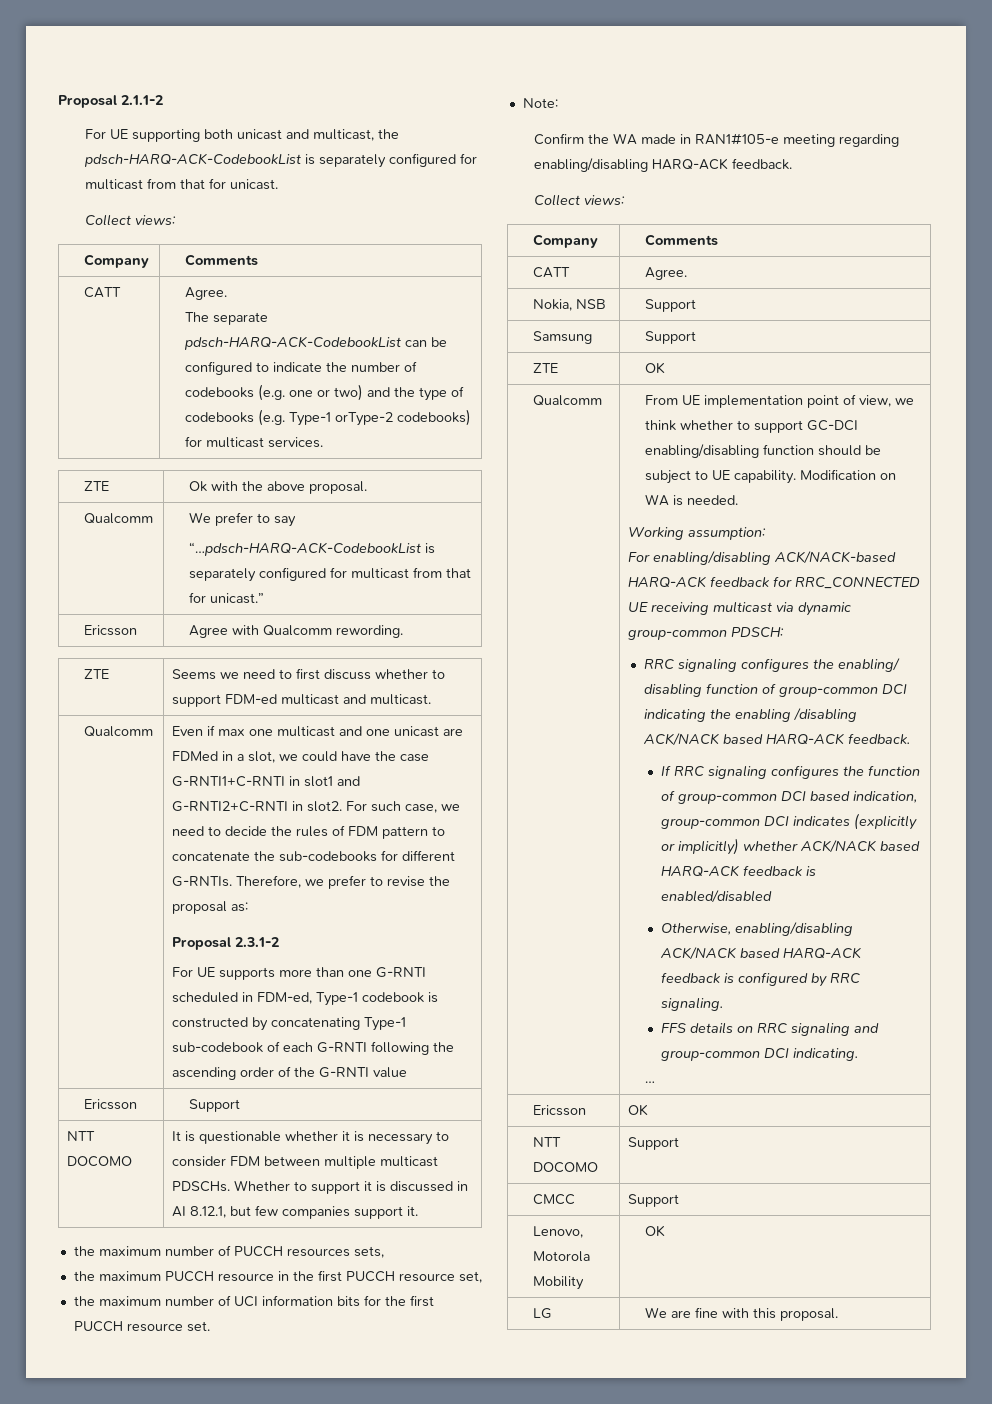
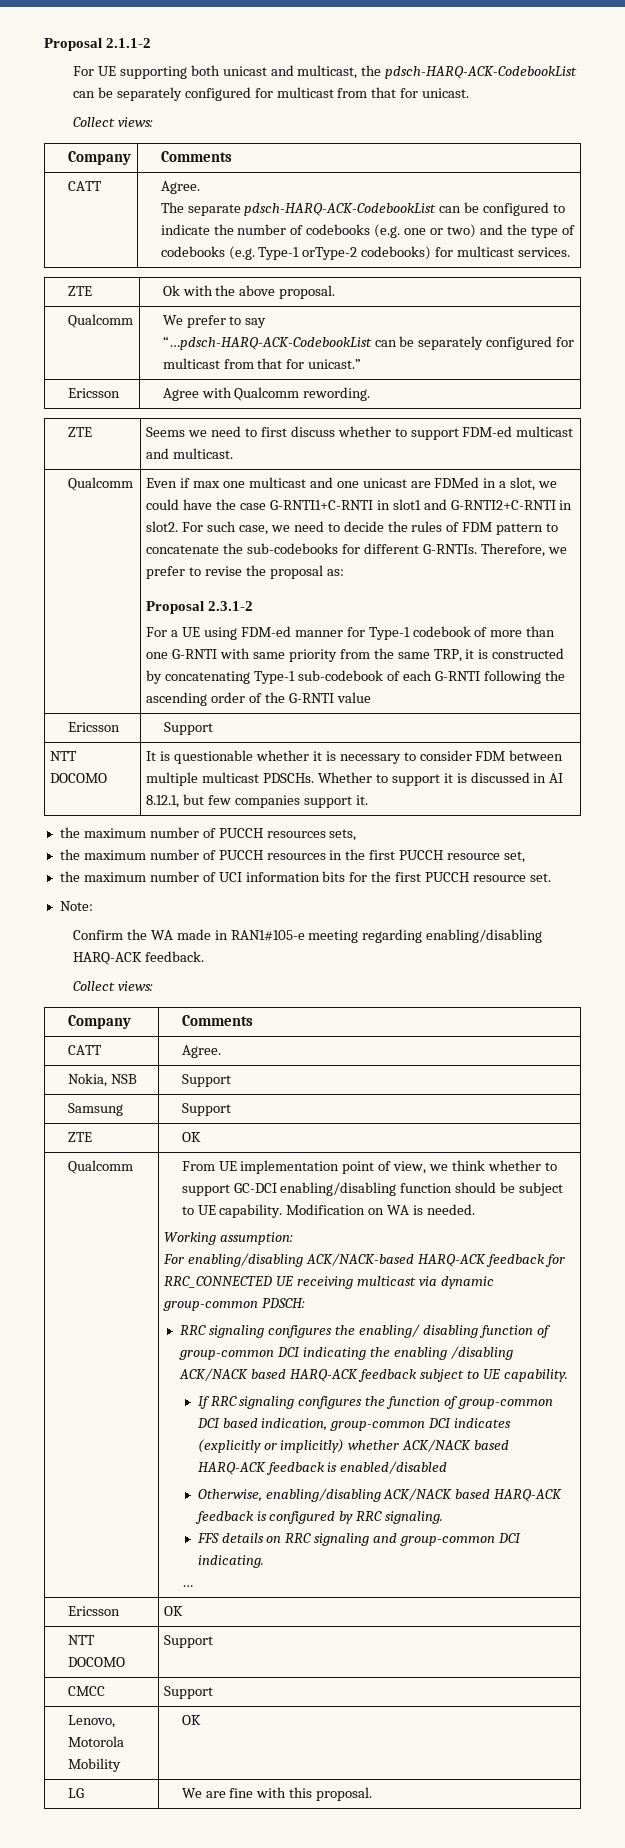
- For UE supporting both unicast and multicast, the pdsch-HARQ-ACK-CodebookList is separately configured for multicast from that for unicast.
+ For UE supporting both unicast and multicast, the pdsch-HARQ-ACK-CodebookList can be separately configured for multicast from that for unicast.
  Qualcomm | We prefer to say
- “…pdsch-HARQ-ACK-CodebookList is separately configured for multicast from that for unicast.”
+ “…pdsch-HARQ-ACK-CodebookList can be separately configured for multicast from that for unicast.”
- For UE supports more than one G-RNTI scheduled in FDM-ed, Type-1 codebook is constructed by concatenating Type-1 sub-codebook of each G-RNTI following the ascending order of the G-RNTI value
+ For a UE using FDM-ed manner for Type-1 codebook of more than one G-RNTI with same priority from the same TRP, it is constructed by concatenating Type-1 sub-codebook of each G-RNTI following the ascending order of the G-RNTI value
- the maximum PUCCH resource in the first PUCCH resource set,
+ the maximum number of PUCCH resources in the first PUCCH resource set,
- RRC signaling configures the enabling/ disabling function of group-common DCI indicating the enabling /disabling ACK/NACK based HARQ-ACK feedback.
+ RRC signaling configures the enabling/ disabling function of group-common DCI indicating the enabling /disabling ACK/NACK based HARQ-ACK feedback subject to UE capability.

